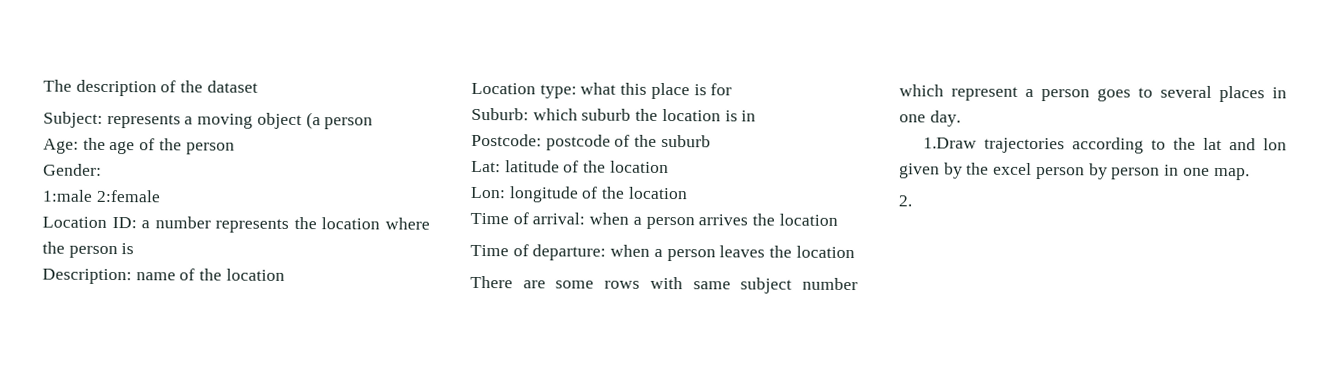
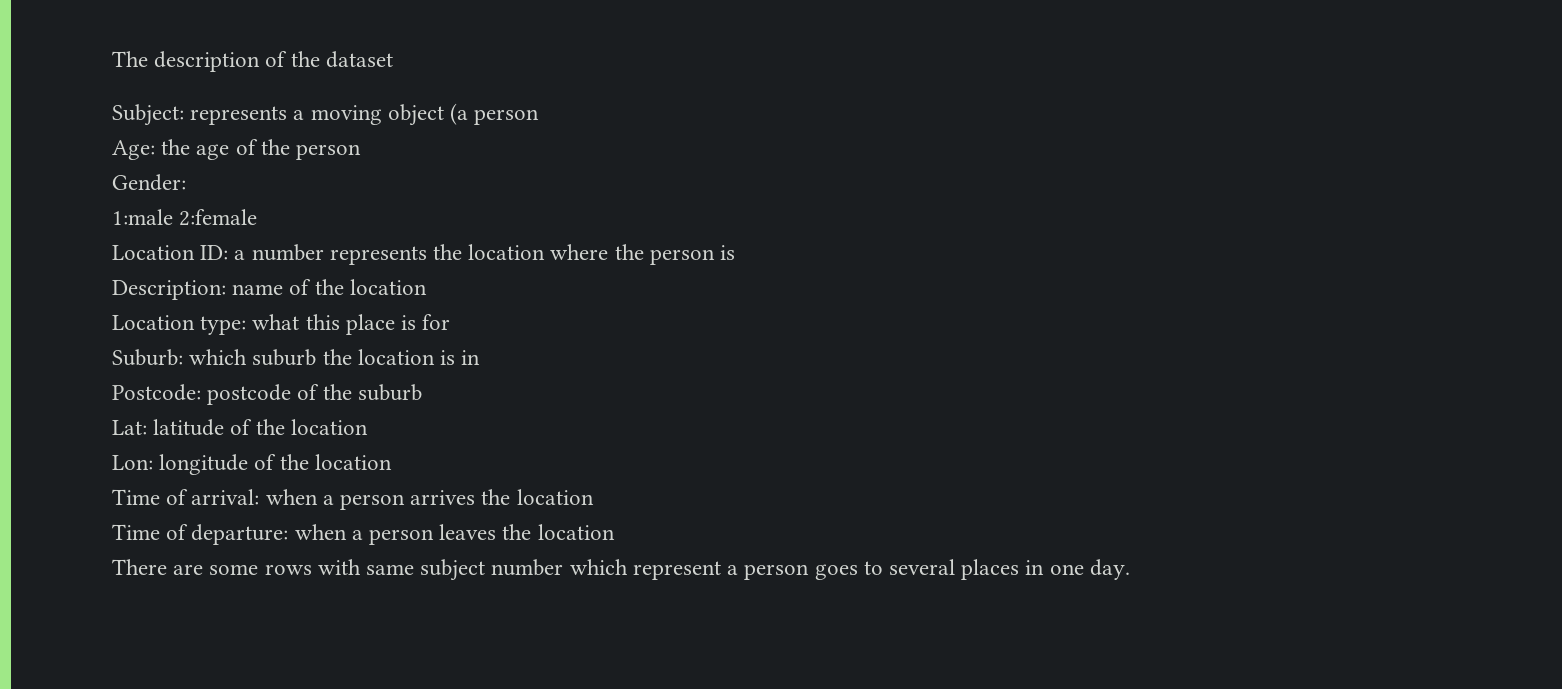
- 1.Draw trajectories according to the lat and lon given by the excel person by person in one map.
- 2.

